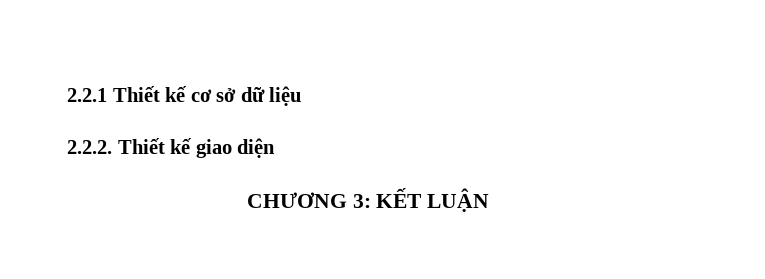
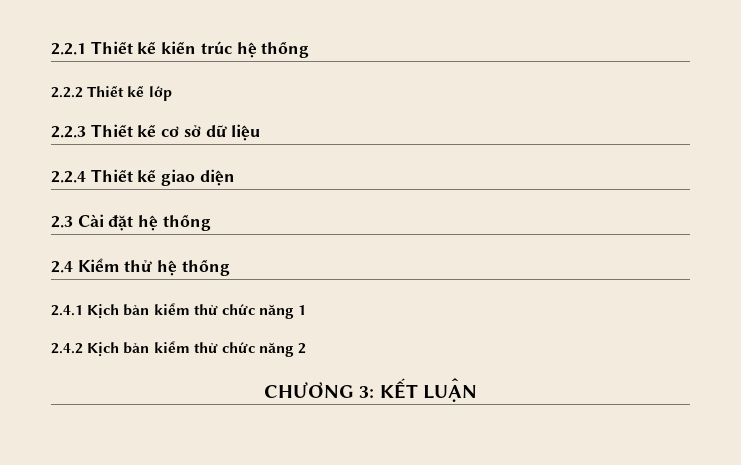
- 2.2.1 Thiết kế cơ sở dữ liệu
+ 2.2.1 Thiết kế kiến trúc hệ thống
+ 2.2.2 Thiết kế lớp
+ 2.2.3 Thiết kế cơ sở dữ liệu
- 2.2.2. Thiết kế giao diện
+ 2.2.4 Thiết kế giao diện
+ 2.3 Cài đặt hệ thống
+ 2.4 Kiểm thử hệ thống
+ 2.4.1 Kịch bản kiểm thử chức năng 1
+ 2.4.2 Kịch bản kiểm thử chức năng 2

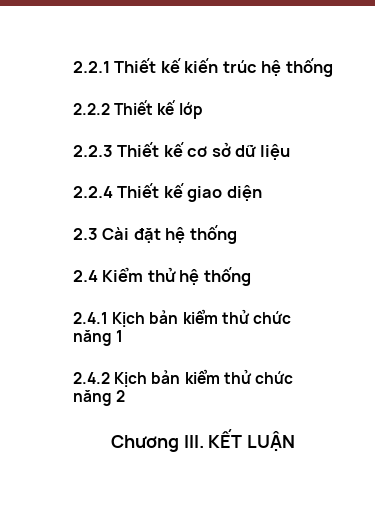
- CHƯƠNG 3: KẾT LUẬN
+ Chương III. KẾT LUẬN

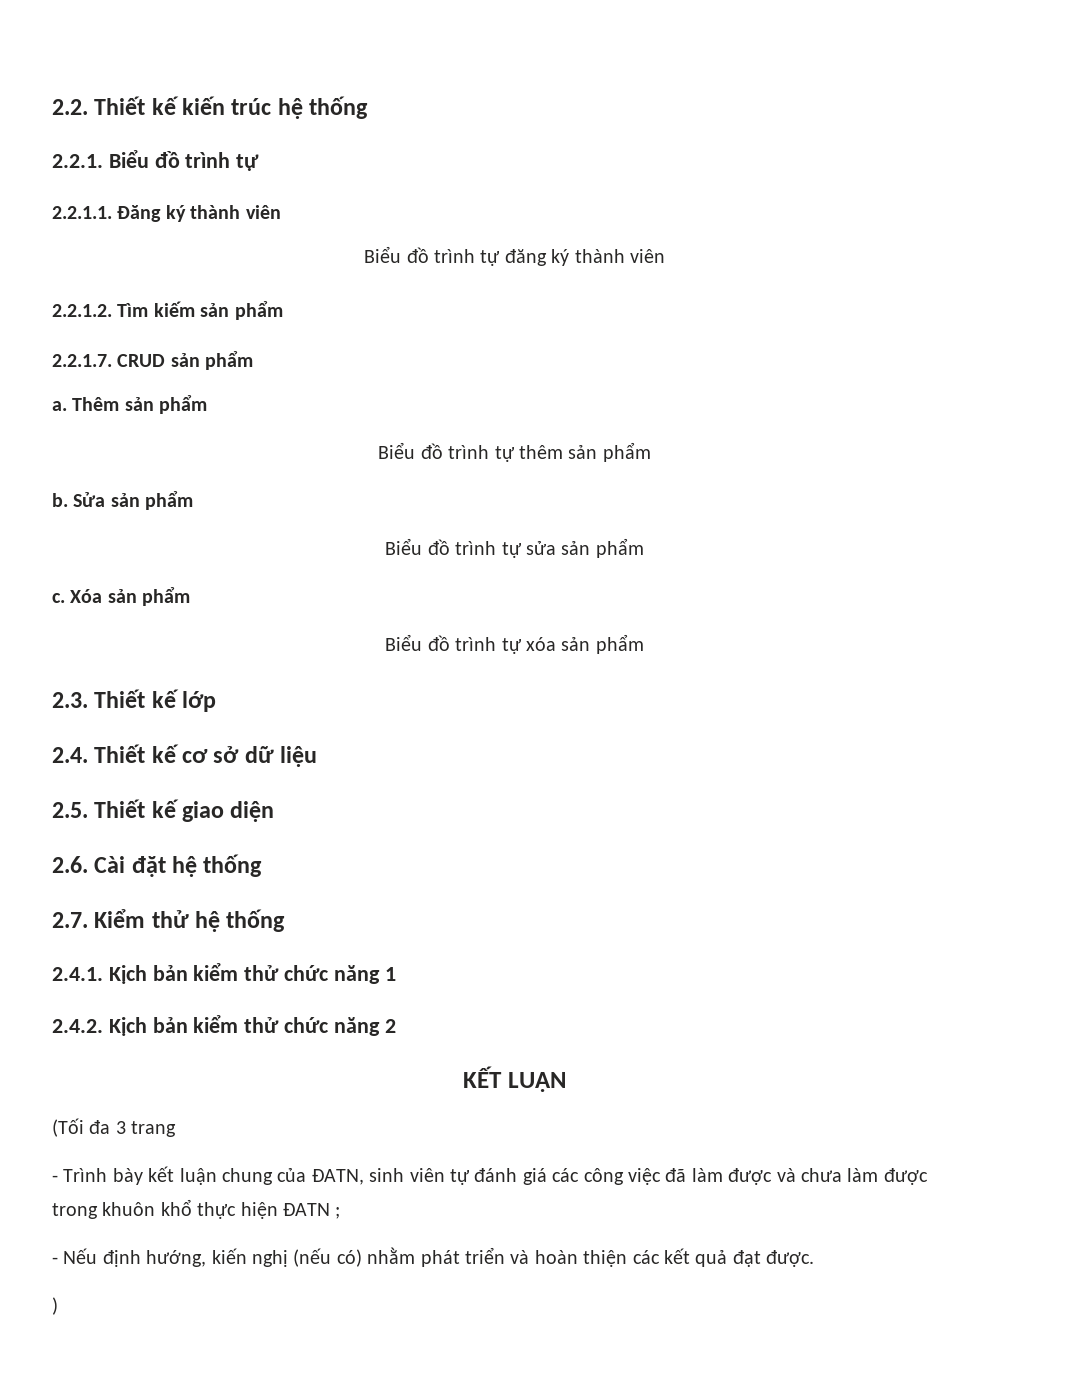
- 2.2.1 Thiết kế kiến trúc hệ thống
+ 2.2. Thiết kế kiến trúc hệ thống
- 2.2.2 Thiết kế lớp
+ 2.2.1. Biểu đồ trình tự
+ 2.2.1.1. Đăng ký thành viên
+ Biểu đồ trình tự đăng ký thành viên
+ 2.2.1.2. Tìm kiếm sản phẩm
+ 2.2.1.7. CRUD sản phẩm
+ a. Thêm sản phẩm
+ Biểu đồ trình tự thêm sản phẩm
+ b. Sửa sản phẩm
+ Biểu đồ trình tự sửa sản phẩm
+ c. Xóa sản phẩm
+ Biểu đồ trình tự xóa sản phẩm
+ 2.3. Thiết kế lớp
- 2.2.3 Thiết kế cơ sở dữ liệu
+ 2.4. Thiết kế cơ sở dữ liệu
- 2.2.4 Thiết kế giao diện
+ 2.5. Thiết kế giao diện
- 2.3 Cài đặt hệ thống
+ 2.6. Cài đặt hệ thống
- 2.4 Kiểm thử hệ thống
+ 2.7. Kiểm thử hệ thống
- 2.4.1 Kịch bản kiểm thử chức năng 1
+ 2.4.1. Kịch bản kiểm thử chức năng 1
- 2.4.2 Kịch bản kiểm thử chức năng 2
+ 2.4.2. Kịch bản kiểm thử chức năng 2
- Chương III. KẾT LUẬN
+ KẾT LUẬN
+ (Tối đa 3 trang
+ - Trình bày kết luận chung của ĐATN, sinh viên tự đánh giá các công việc đã làm được và chưa làm được trong khuôn khổ thực hiện ĐATN ;
+ - Nếu định hướng, kiến nghị (nếu có) nhằm phát triển và hoàn thiện các kết quả đạt được.
+ )

